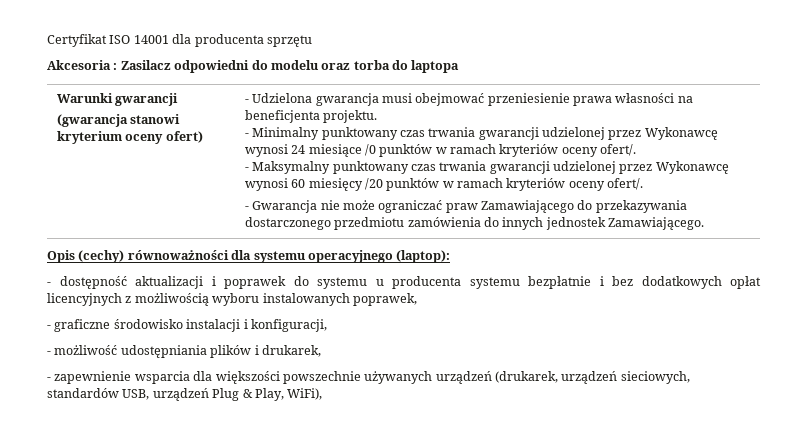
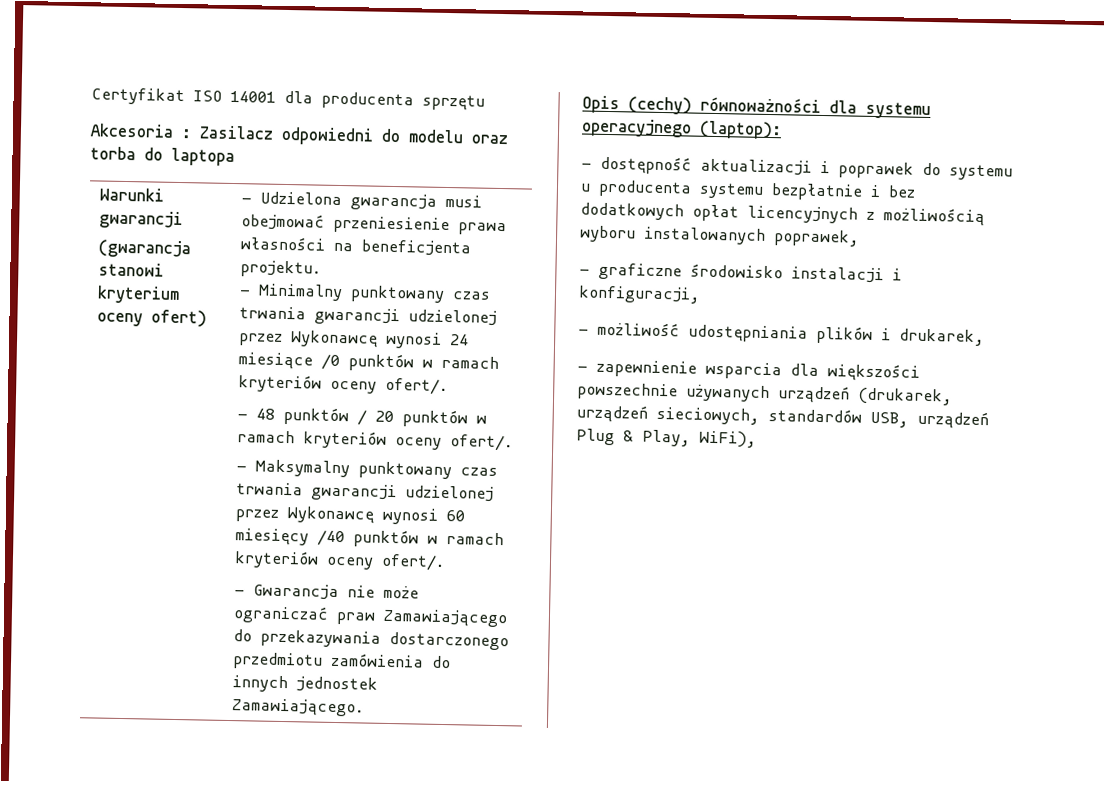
+ - 48 punktów / 20 punktów w ramach kryteriów oceny ofert/.
- - Maksymalny punktowany czas trwania gwarancji udzielonej przez Wykonawcę wynosi 60 miesięcy /20 punktów w ramach kryteriów oceny ofert/.
+ - Maksymalny punktowany czas trwania gwarancji udzielonej przez Wykonawcę wynosi 60 miesięcy /40 punktów w ramach kryteriów oceny ofert/.

